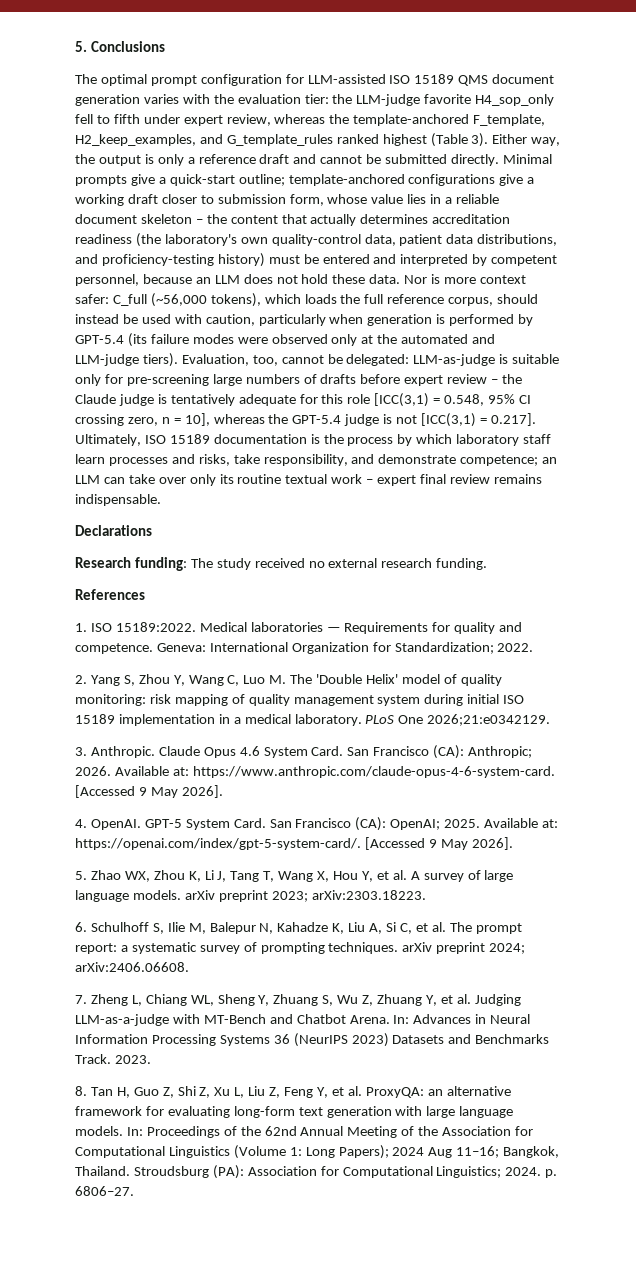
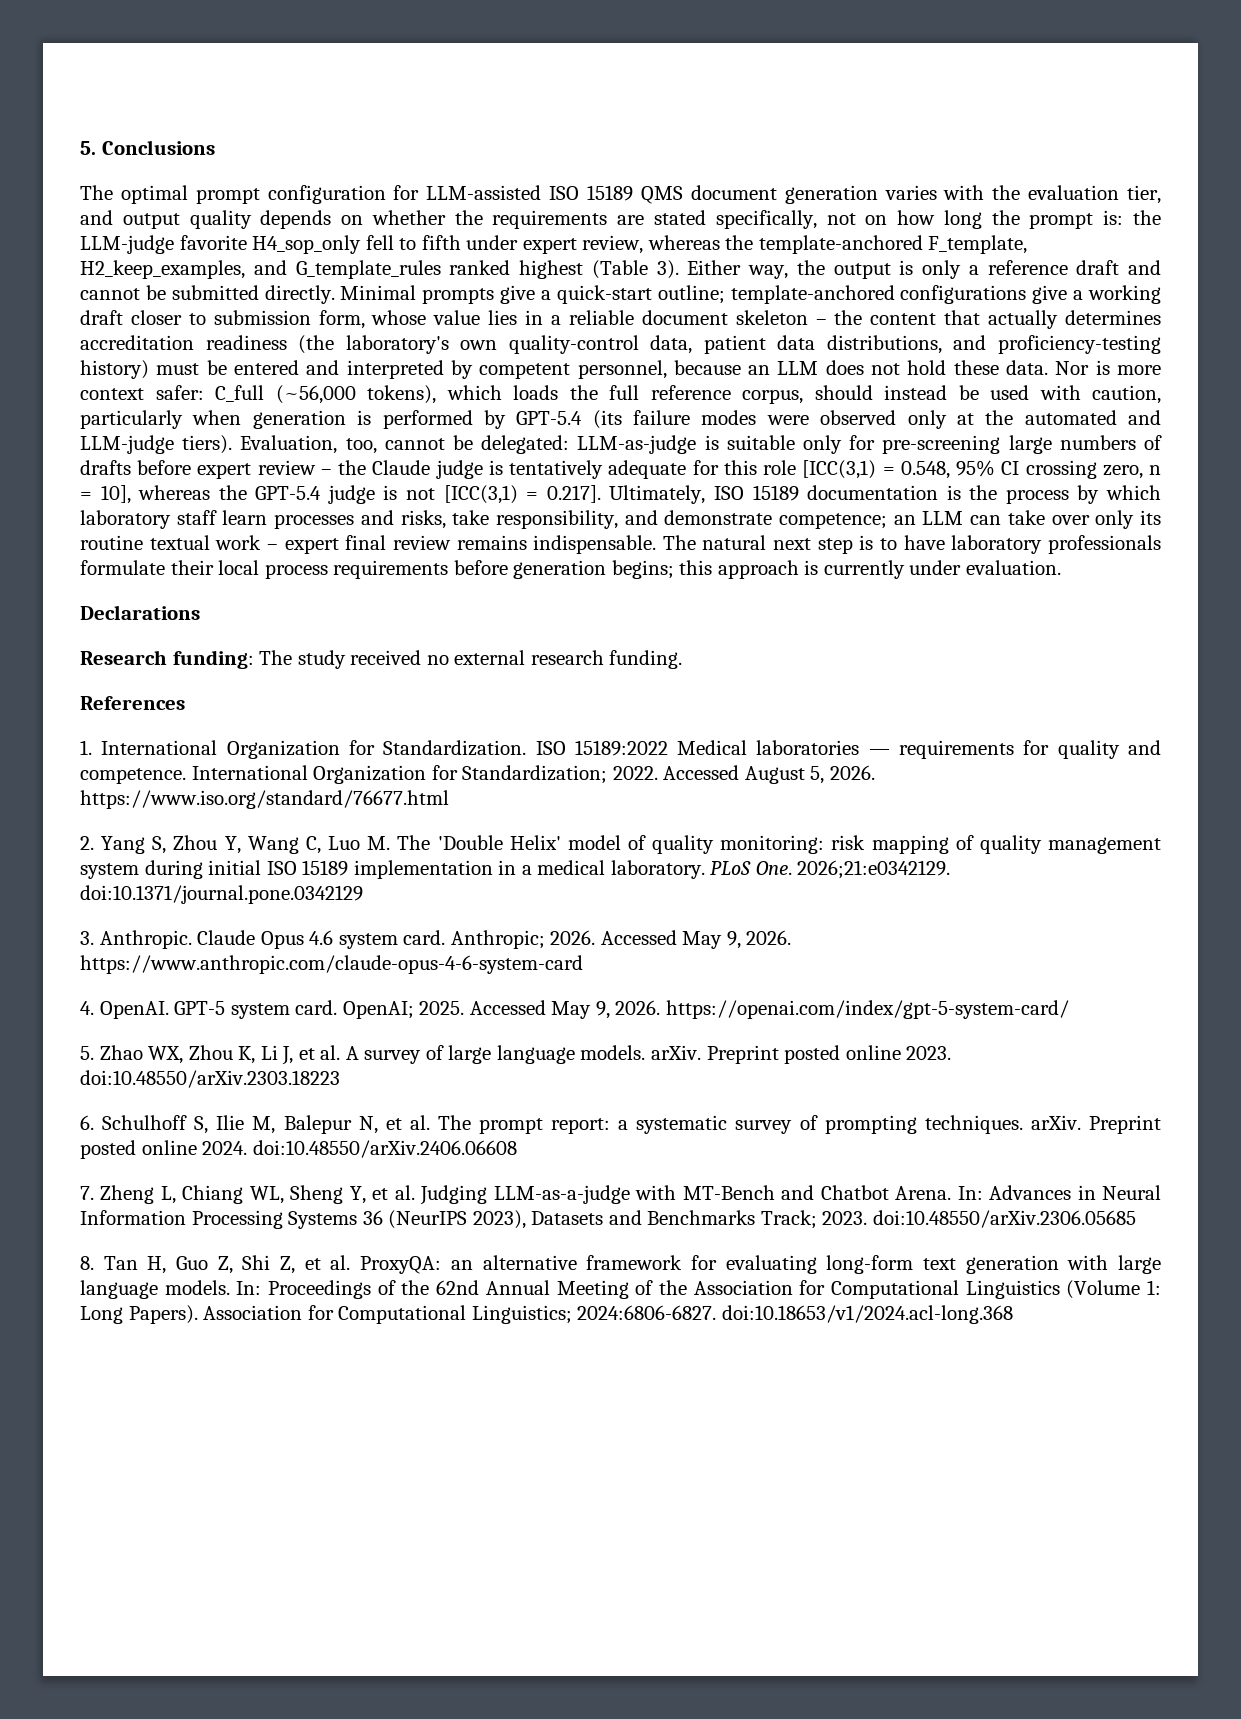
- The optimal prompt configuration for LLM-assisted ISO 15189 QMS document generation varies with the evaluation tier: the LLM-judge favorite H4_sop_only fell to fifth under expert review, whereas the template-anchored F_template, H2_keep_examples, and G_template_rules ranked highest (Table 3).
+ The optimal prompt configuration for LLM-assisted ISO 15189 QMS document generation varies with the evaluation tier, and output quality depends on whether the requirements are stated specifically, not on how long the prompt is: the LLM-judge favorite H4_sop_only fell to fifth under expert review, whereas the template-anchored F_template, H2_keep_examples, and G_template_rules ranked highest (Table 3).
+ The natural next step is to have laboratory professionals formulate their local process requirements before generation begins; this approach is currently under evaluation.
- 1. ISO 15189:2022. Medical laboratories — Requirements for quality and competence.
+ 1. International Organization for Standardization. ISO 15189:2022 Medical laboratories — requirements for quality and competence.
- Geneva: International Organization for Standardization; 2022.
+ International Organization for Standardization; 2022. Accessed August 5, 2026. https://www.iso.org/standard/76677.html
- PLoS One 2026;21:e0342129.
+ PLoS One. 2026;21:e0342129. doi:10.1371/journal.pone.0342129
- Claude Opus 4.6 System Card. San Francisco (CA): Anthropic; 2026. Available at: https://www.anthropic.com/claude-opus-4-6-system-card. [Accessed 9 May 2026].
- 4. OpenAI. GPT-5 System Card. San Francisco (CA): OpenAI; 2025. Available at: https://openai.com/index/gpt-5-system-card/. [Accessed 9 May 2026].
+ Claude Opus 4.6 system card. Anthropic; 2026. Accessed May 9, 2026. https://www.anthropic.com/claude-opus-4-6-system-card
+ 4. OpenAI. GPT-5 system card. OpenAI; 2025. Accessed May 9, 2026. https://openai.com/index/gpt-5-system-card/
- 5. Zhao WX, Zhou K, Li J, Tang T, Wang X, Hou Y, et al. A survey of large language models. arXiv preprint 2023; arXiv:2303.18223.
+ 5. Zhao WX, Zhou K, Li J, et al. A survey of large language models. arXiv. Preprint posted online 2023. doi:10.48550/arXiv.2303.18223
- 6. Schulhoff S, Ilie M, Balepur N, Kahadze K, Liu A, Si C, et al. The prompt report: a systematic survey of prompting techniques. arXiv preprint 2024; arXiv:2406.06608.
+ 6. Schulhoff S, Ilie M, Balepur N, et al. The prompt report: a systematic survey of prompting techniques. arXiv. Preprint posted online 2024. doi:10.48550/arXiv.2406.06608
- 7. Zheng L, Chiang WL, Sheng Y, Zhuang S, Wu Z, Zhuang Y, et al. Judging LLM-as-a-judge with MT-Bench and Chatbot Arena.
+ 7. Zheng L, Chiang WL, Sheng Y, et al. Judging LLM-as-a-judge with MT-Bench and Chatbot Arena.
- In: Advances in Neural Information Processing Systems 36 (NeurIPS 2023) Datasets and Benchmarks Track. 2023.
+ In: Advances in Neural Information Processing Systems 36 (NeurIPS 2023), Datasets and Benchmarks Track; 2023. doi:10.48550/arXiv.2306.05685
- 8. Tan H, Guo Z, Shi Z, Xu L, Liu Z, Feng Y, et al. ProxyQA: an alternative framework for evaluating long-form text generation with large language models.
+ 8. Tan H, Guo Z, Shi Z, et al. ProxyQA: an alternative framework for evaluating long-form text generation with large language models.
- In: Proceedings of the 62nd Annual Meeting of the Association for Computational Linguistics (Volume 1: Long Papers); 2024 Aug 11–16; Bangkok, Thailand. Stroudsburg (PA): Association for Computational Linguistics; 2024. p. 6806–27.
+ In: Proceedings of the 62nd Annual Meeting of the Association for Computational Linguistics (Volume 1: Long Papers). Association for Computational Linguistics; 2024:6806-6827. doi:10.18653/v1/2024.acl-long.368

